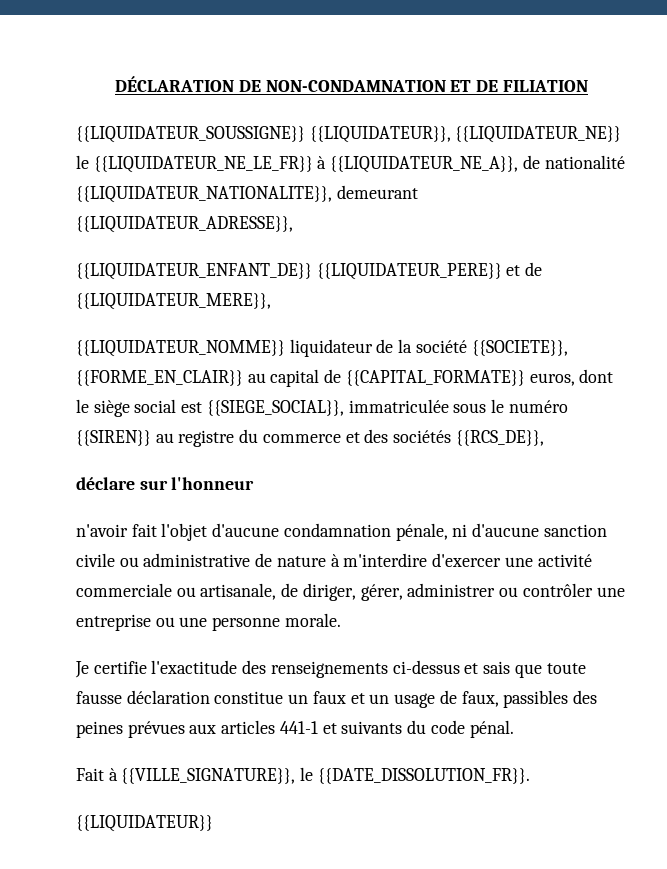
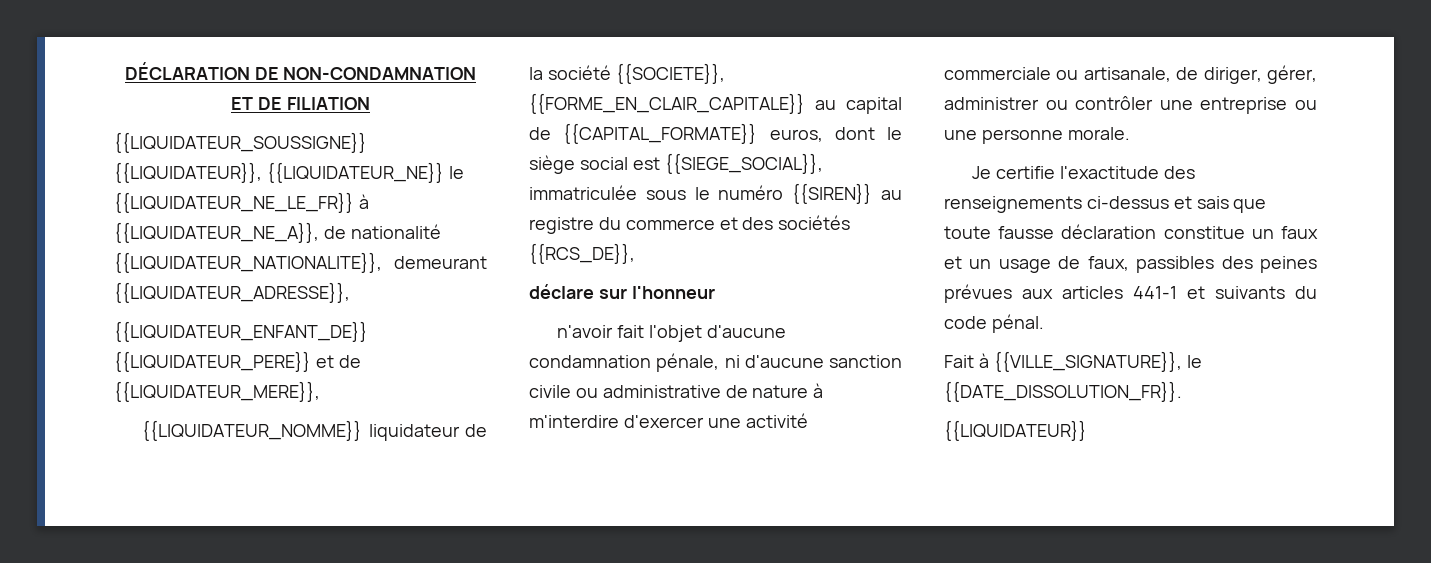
- {{LIQUIDATEUR_NOMME}} liquidateur de la société {{SOCIETE}}, {{FORME_EN_CLAIR}} au capital de {{CAPITAL_FORMATE}} euros, dont le siège social est {{SIEGE_SOCIAL}}, immatriculée sous le numéro {{SIREN}} au registre du commerce et des sociétés {{RCS_DE}},
+ {{LIQUIDATEUR_NOMME}} liquidateur de la société {{SOCIETE}}, {{FORME_EN_CLAIR_CAPITALE}} au capital de {{CAPITAL_FORMATE}} euros, dont le siège social est {{SIEGE_SOCIAL}}, immatriculée sous le numéro {{SIREN}} au registre du commerce et des sociétés {{RCS_DE}},

